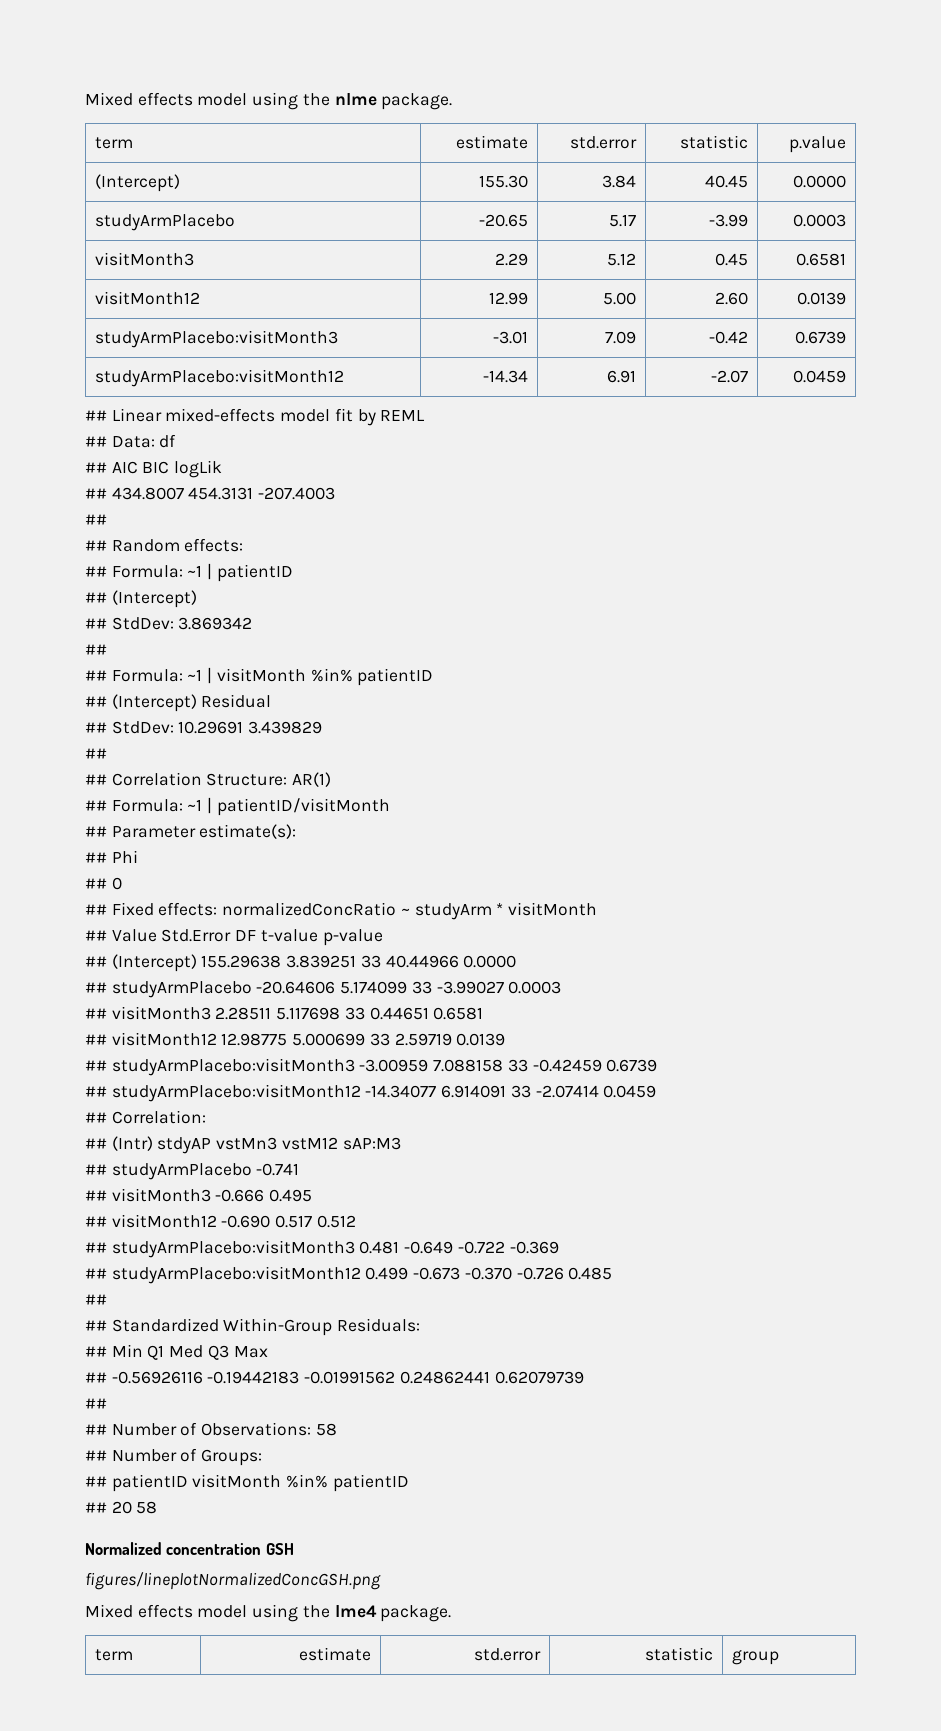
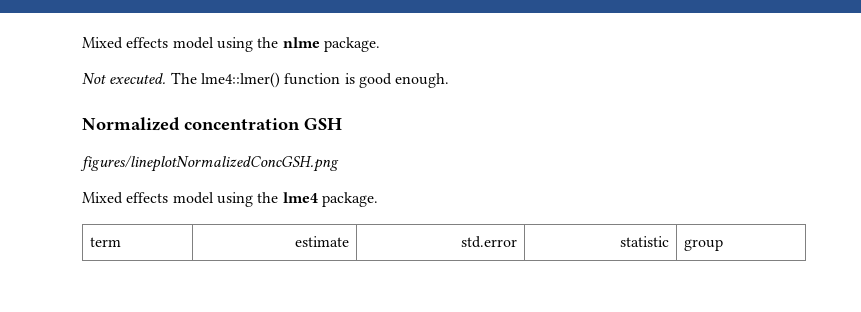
- term | estimate | std.error | statistic | p.value
- (Intercept) | 155.30 | 3.84 | 40.45 | 0.0000
- studyArmPlacebo | -20.65 | 5.17 | -3.99 | 0.0003
- visitMonth3 | 2.29 | 5.12 | 0.45 | 0.6581
- visitMonth12 | 12.99 | 5.00 | 2.60 | 0.0139
- studyArmPlacebo:visitMonth3 | -3.01 | 7.09 | -0.42 | 0.6739
- studyArmPlacebo:visitMonth12 | -14.34 | 6.91 | -2.07 | 0.0459
- ## Linear mixed-effects model fit by REML
- ## Data: df
- ## AIC BIC logLik
- ## 434.8007 454.3131 -207.4003
- ##
- ## Random effects:
- ## Formula: ~1 | patientID
- ## (Intercept)
- ## StdDev: 3.869342
- ##
- ## Formula: ~1 | visitMonth %in% patientID
- ## (Intercept) Residual
- ## StdDev: 10.29691 3.439829
- ##
- ## Correlation Structure: AR(1)
- ## Formula: ~1 | patientID/visitMonth
- ## Parameter estimate(s):
- ## Phi
- ## 0
- ## Fixed effects: normalizedConcRatio ~ studyArm * visitMonth
- ## Value Std.Error DF t-value p-value
- ## (Intercept) 155.29638 3.839251 33 40.44966 0.0000
- ## studyArmPlacebo -20.64606 5.174099 33 -3.99027 0.0003
- ## visitMonth3 2.28511 5.117698 33 0.44651 0.6581
- ## visitMonth12 12.98775 5.000699 33 2.59719 0.0139
- ## studyArmPlacebo:visitMonth3 -3.00959 7.088158 33 -0.42459 0.6739
- ## studyArmPlacebo:visitMonth12 -14.34077 6.914091 33 -2.07414 0.0459
- ## Correlation:
- ## (Intr) stdyAP vstMn3 vstM12 sAP:M3
- ## studyArmPlacebo -0.741
- ## visitMonth3 -0.666 0.495
- ## visitMonth12 -0.690 0.517 0.512
- ## studyArmPlacebo:visitMonth3 0.481 -0.649 -0.722 -0.369
- ## studyArmPlacebo:visitMonth12 0.499 -0.673 -0.370 -0.726 0.485
- ##
- ## Standardized Within-Group Residuals:
- ## Min Q1 Med Q3 Max
- ## -0.56926116 -0.19442183 -0.01991562 0.24862441 0.62079739
- ##
- ## Number of Observations: 58
- ## Number of Groups:
- ## patientID visitMonth %in% patientID
- ## 20 58
+ Not executed. The lme4::lmer() function is good enough.

